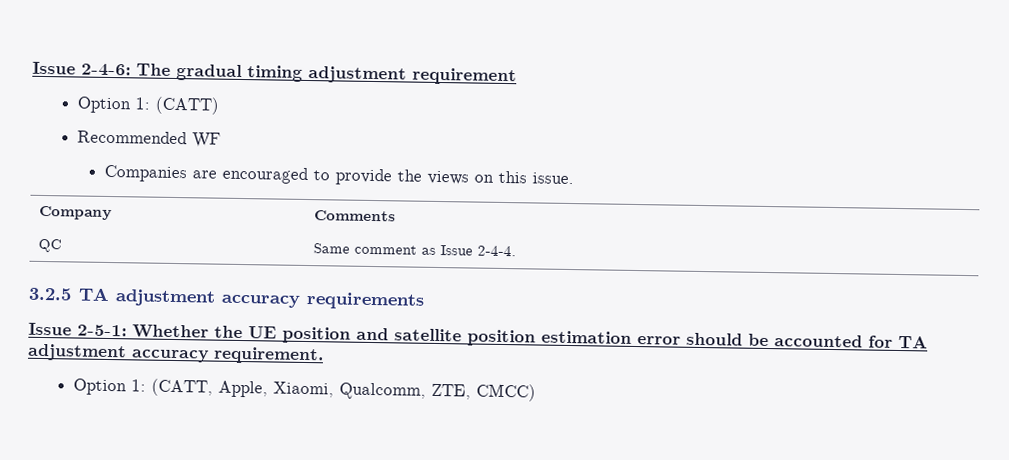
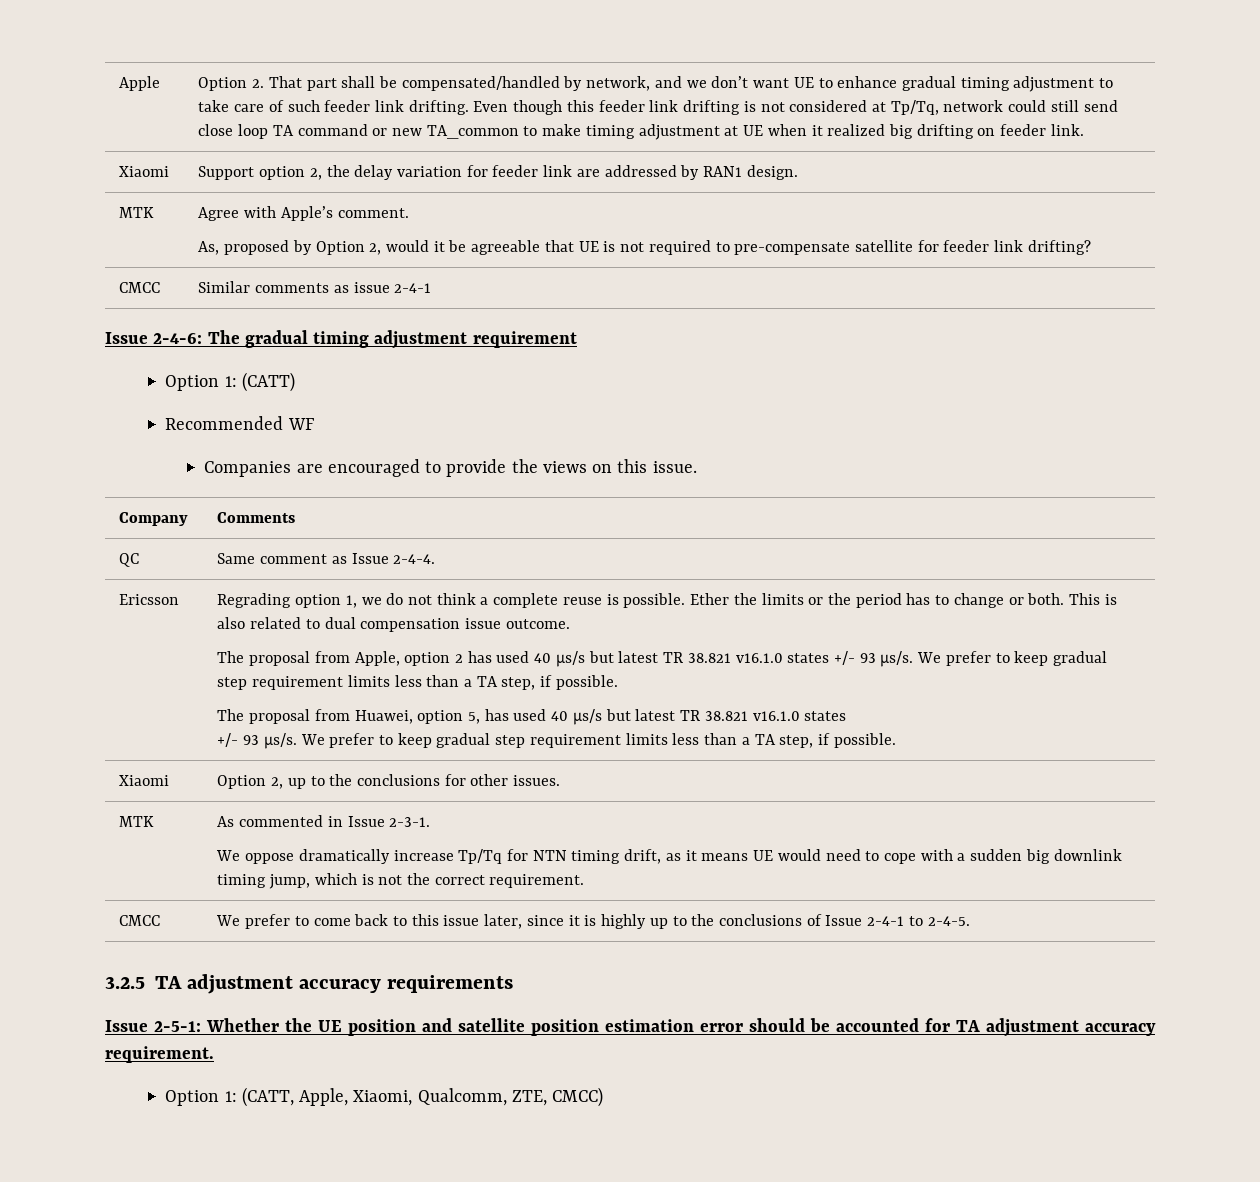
+ Apple | Option 2. That part shall be compensated/handled by network, and we don’t want UE to enhance gradual timing adjustment to take care of such feeder link drifting. Even though this feeder link drifting is not considered at Tp/Tq, network could still send close loop TA command or new TA_common to make timing adjustment at UE when it realized big drifting on feeder link.
+ Xiaomi | Support option 2, the delay variation for feeder link are addressed by RAN1 design.
+ MTK | Agree with Apple’s comment.
+ As, proposed by Option 2, would it be agreeable that UE is not required to pre-compensate satellite for feeder link drifting?
+ CMCC | Similar comments as issue 2-4-1
+ Ericsson | Regrading option 1, we do not think a complete reuse is possible. Ether the limits or the period has to change or both. This is also related to dual compensation issue outcome.
+ The proposal from Apple, option 2 has used 40 µs/s but latest TR 38.821 v16.1.0 states +/- 93 µs/s. We prefer to keep gradual step requirement limits less than a TA step, if possible.
+ The proposal from Huawei, option 5, has used 40 µs/s but latest TR 38.821 v16.1.0 states
+ +/- 93 µs/s. We prefer to keep gradual step requirement limits less than a TA step, if possible.
+ Xiaomi | Option 2, up to the conclusions for other issues.
+ MTK | As commented in Issue 2-3-1.
+ We oppose dramatically increase Tp/Tq for NTN timing drift, as it means UE would need to cope with a sudden big downlink timing jump, which is not the correct requirement.
+ CMCC | We prefer to come back to this issue later, since it is highly up to the conclusions of Issue 2-4-1 to 2-4-5.

